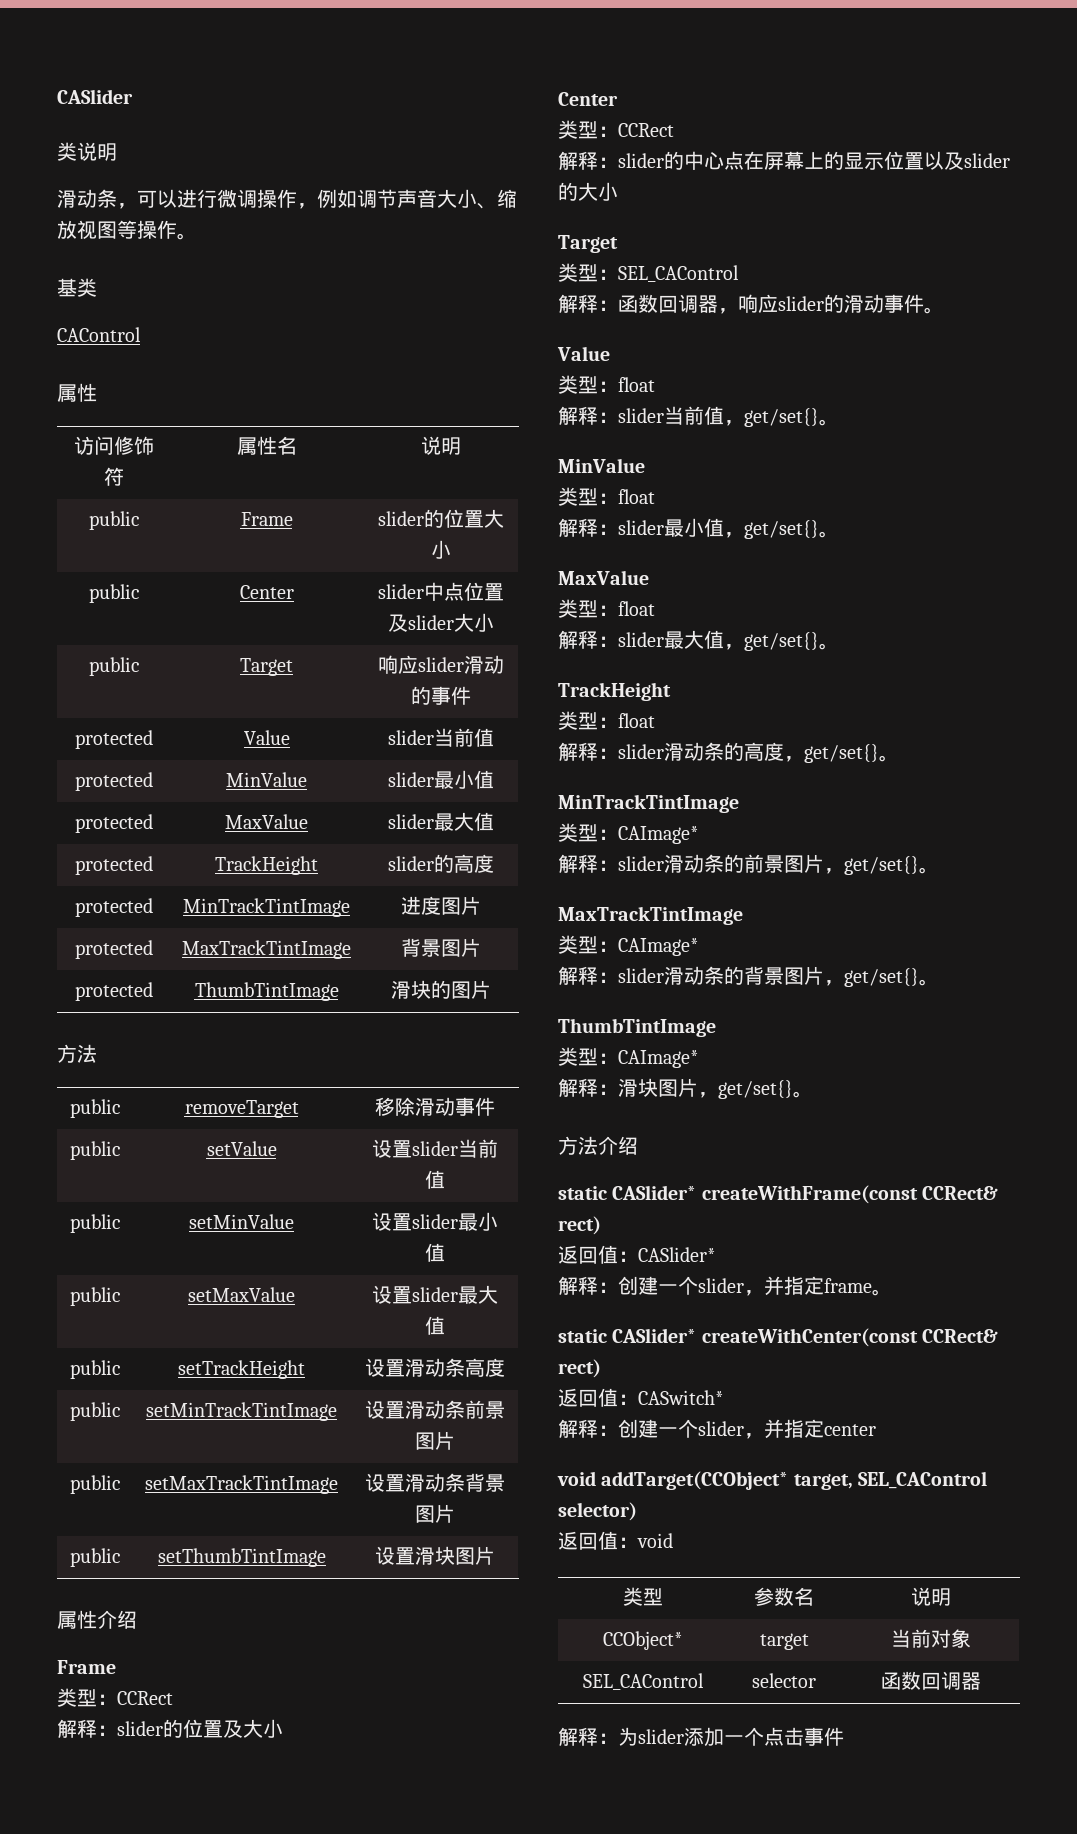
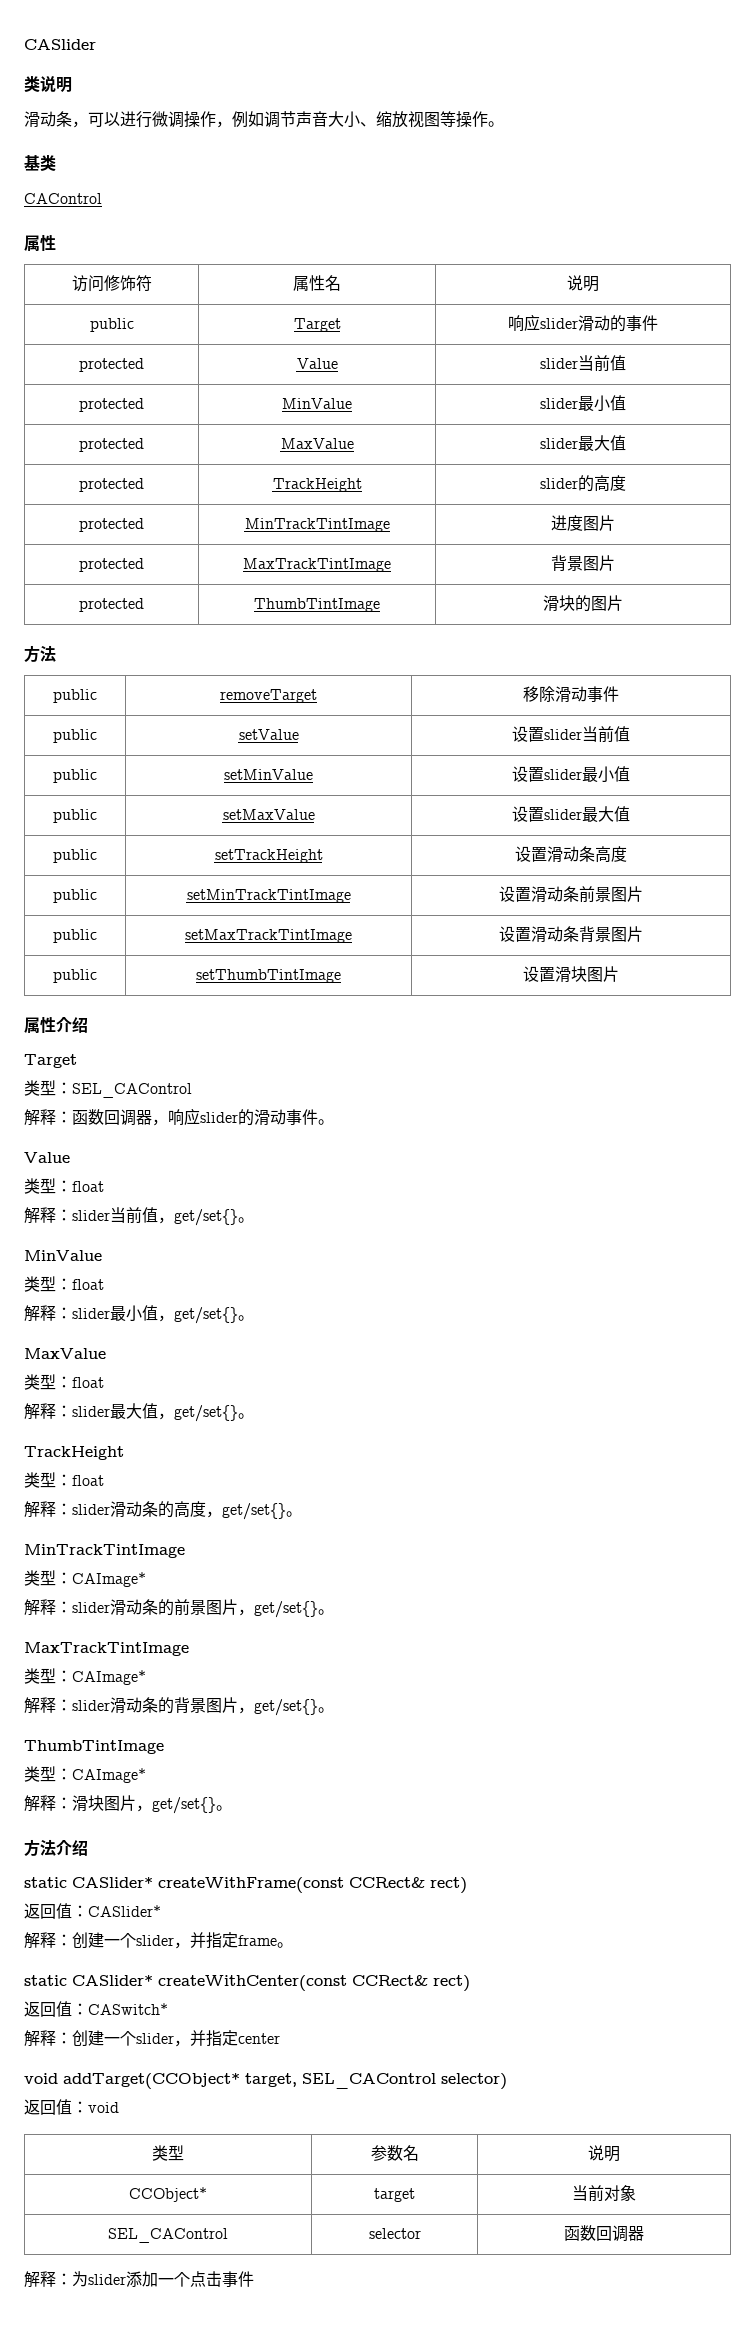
- public | Frame | slider的位置大小
- public | Center | slider中点位置及slider大小
  属性介绍
- Frame
- 类型：CCRect
- 解释：slider的位置及大小
- Center
- 类型：CCRect
- 解释：slider的中心点在屏幕上的显示位置以及slider的大小

